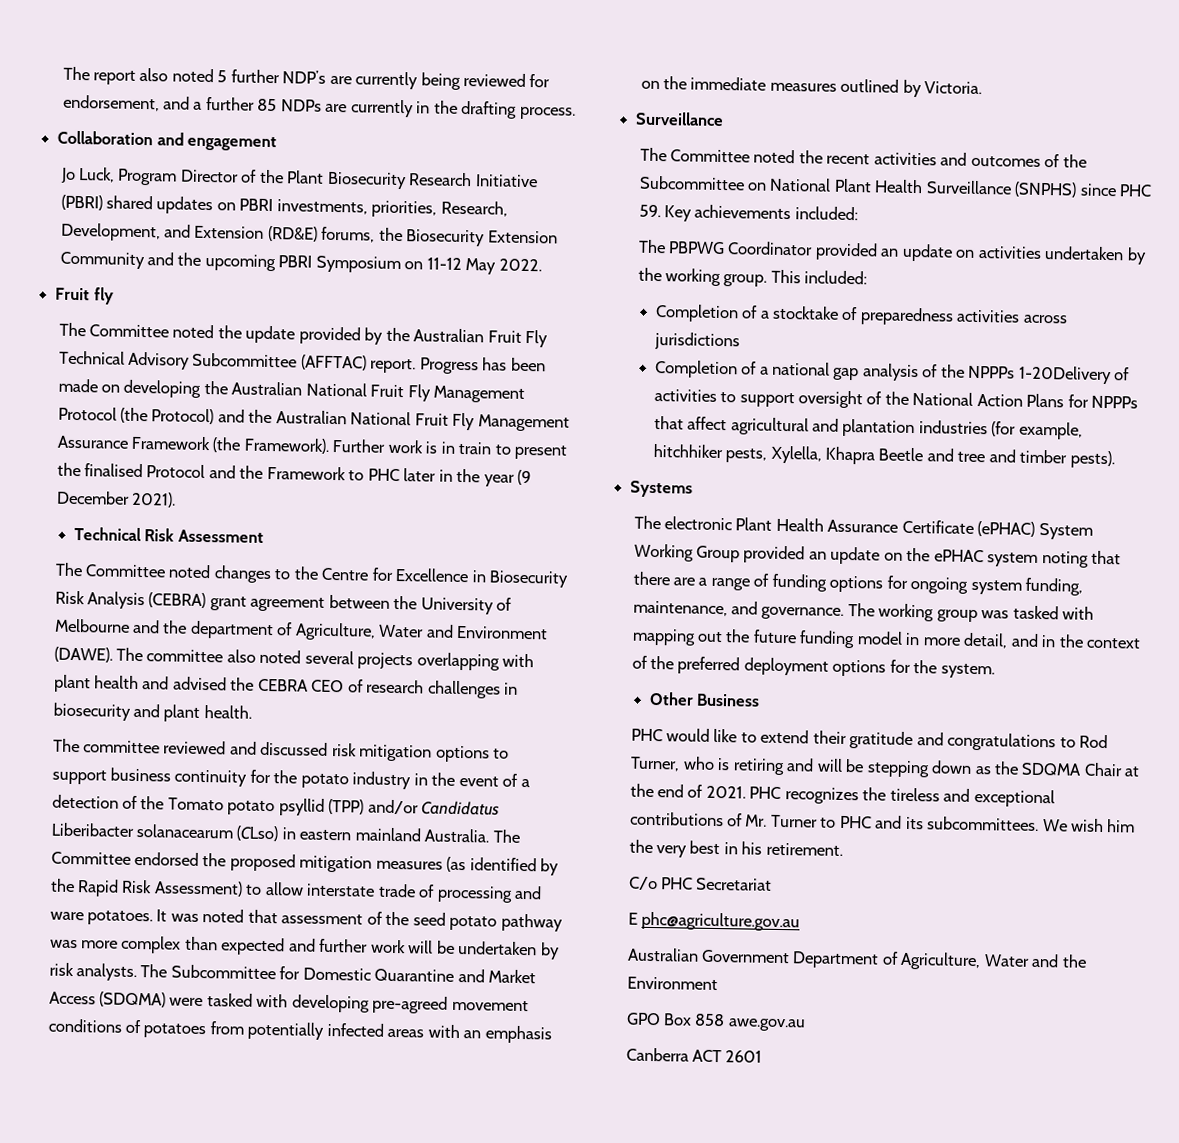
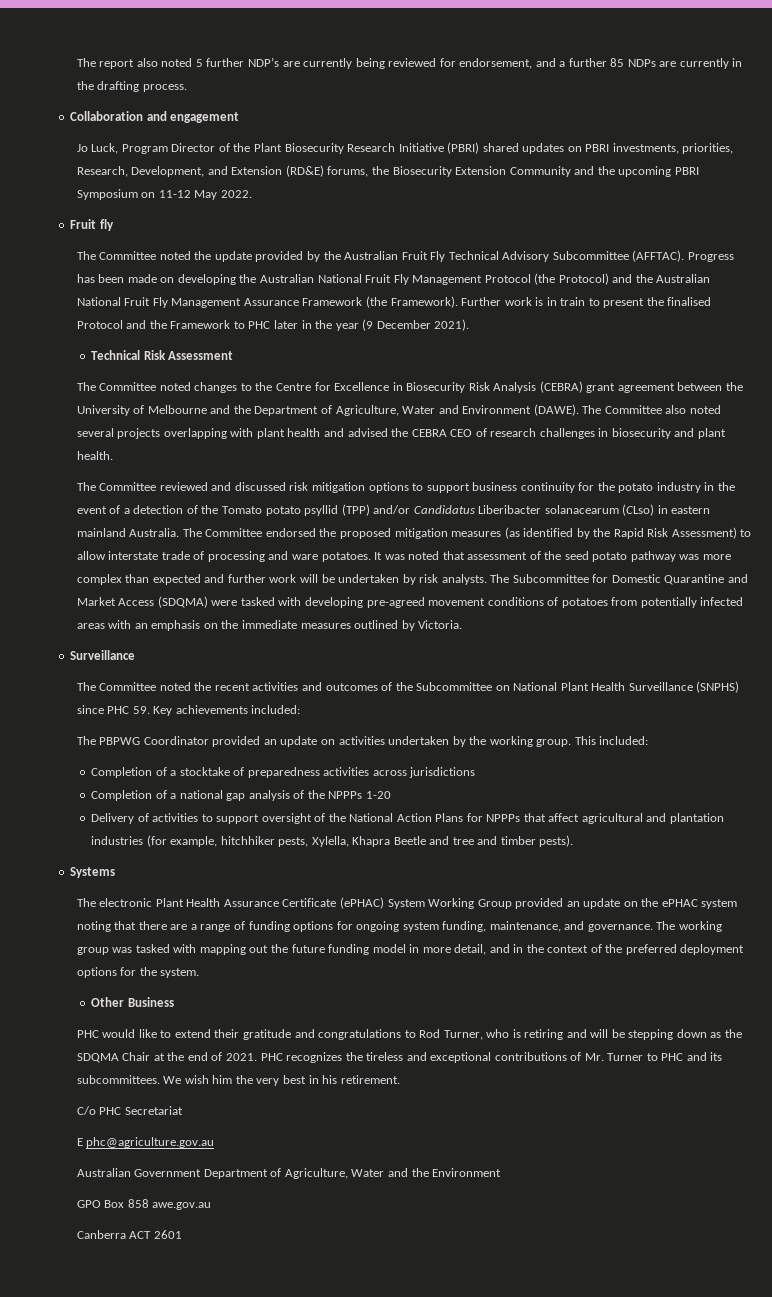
- The Committee noted the update provided by the Australian Fruit Fly Technical Advisory Subcommittee (AFFTAC) report.
+ The Committee noted the update provided by the Australian Fruit Fly Technical Advisory Subcommittee (AFFTAC).
- The Committee noted changes to the Centre for Excellence in Biosecurity Risk Analysis (CEBRA) grant agreement between the University of Melbourne and the department of Agriculture, Water and Environment (DAWE).
+ The Committee noted changes to the Centre for Excellence in Biosecurity Risk Analysis (CEBRA) grant agreement between the University of Melbourne and the Department of Agriculture, Water and Environment (DAWE).
- The committee also noted several projects overlapping with plant health and advised the CEBRA CEO of research challenges in biosecurity and plant health.
+ The Committee also noted several projects overlapping with plant health and advised the CEBRA CEO of research challenges in biosecurity and plant health.
- The committee reviewed and discussed risk mitigation options to support business continuity for the potato industry in the event of a detection of the Tomato potato psyllid (TPP) and/or Candidatus Liberibacter solanacearum (CLso) in eastern mainland Australia.
+ The Committee reviewed and discussed risk mitigation options to support business continuity for the potato industry in the event of a detection of the Tomato potato psyllid (TPP) and/or Candidatus Liberibacter solanacearum (CLso) in eastern mainland Australia.
- Completion of a national gap analysis of the NPPPs 1-20Delivery of activities to support oversight of the National Action Plans for NPPPs that affect agricultural and plantation industries (for example, hitchhiker pests, Xylella, Khapra Beetle and tree and timber pests).
+ Completion of a national gap analysis of the NPPPs 1-20
+ Delivery of activities to support oversight of the National Action Plans for NPPPs that affect agricultural and plantation industries (for example, hitchhiker pests, Xylella, Khapra Beetle and tree and timber pests).

